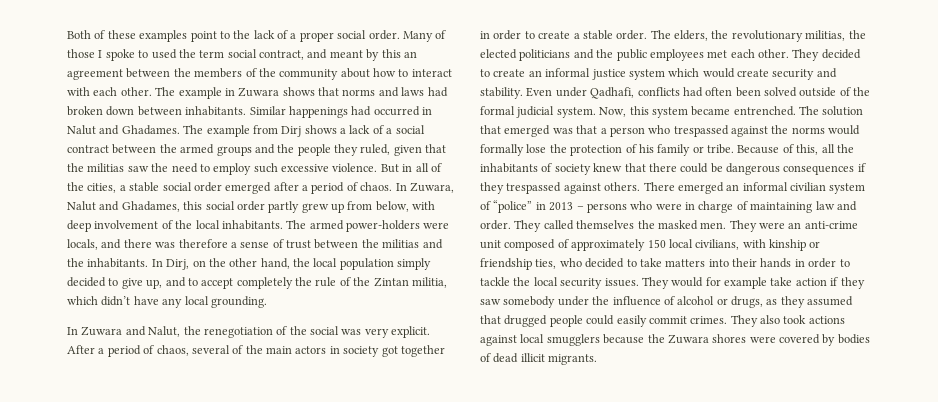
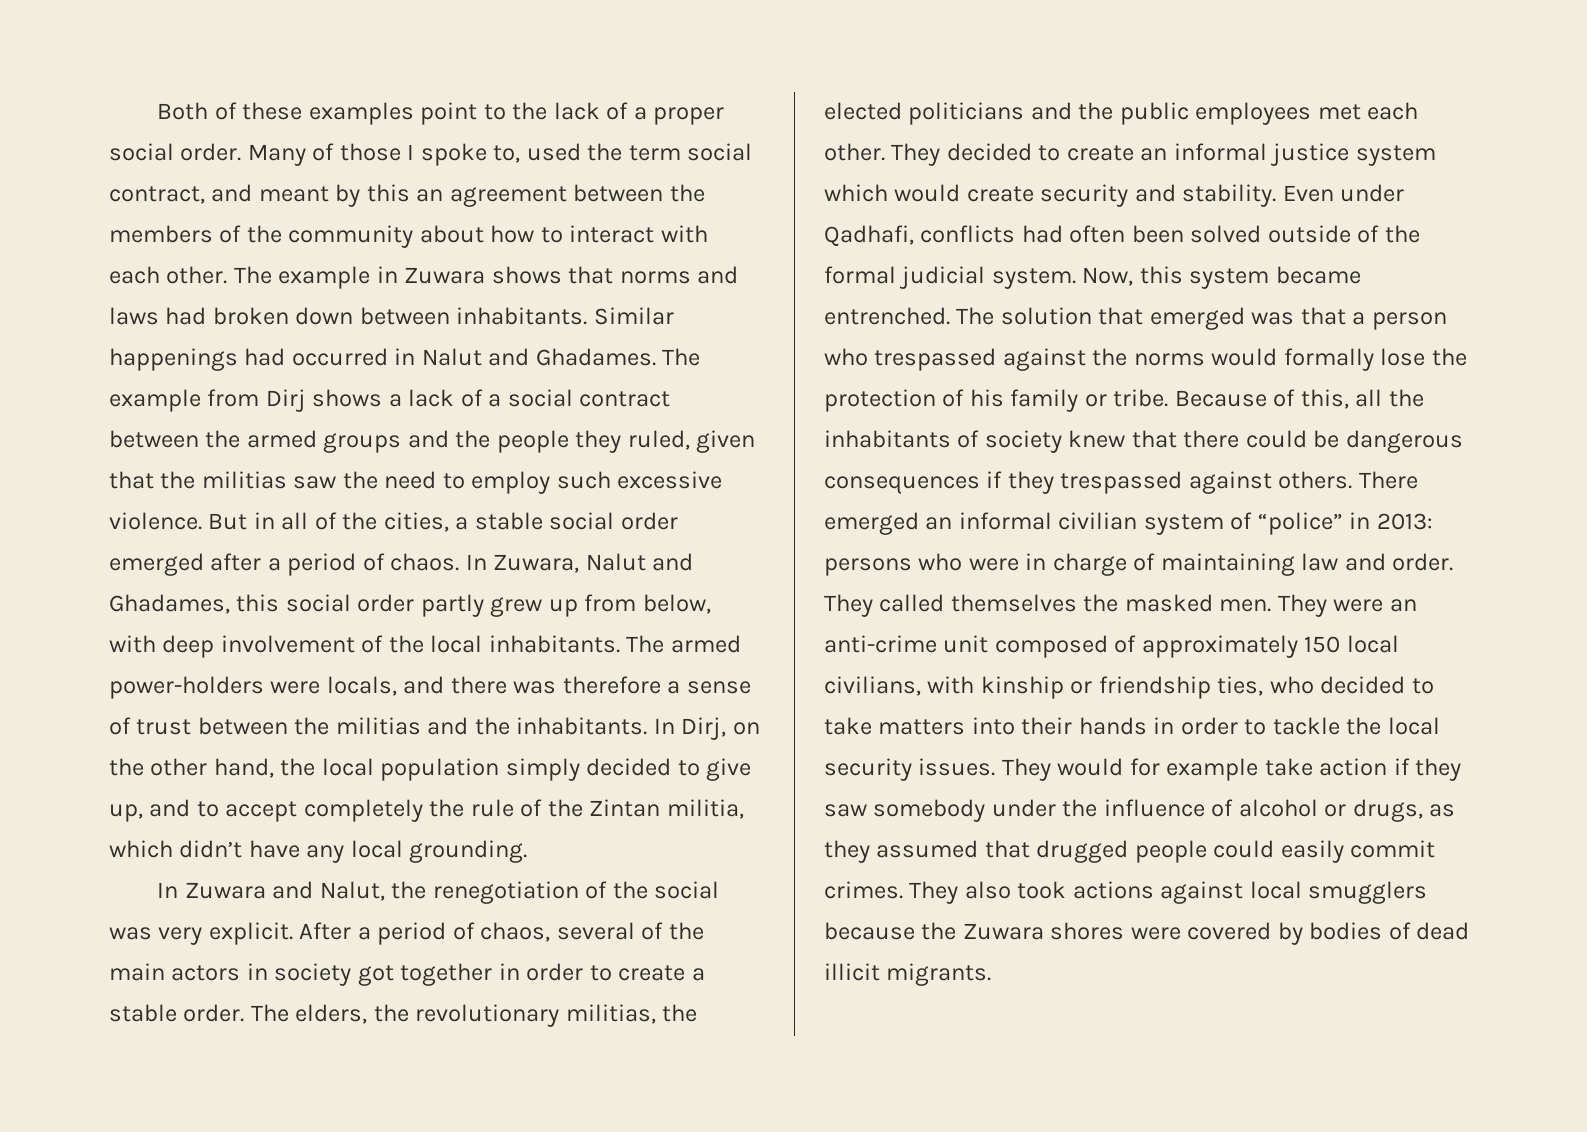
- Many of those I spoke to used the term social contract, and meant by this an agreement between the members of the community about how to interact with each other.
+ Many of those I spoke to, used the term social contract, and meant by this an agreement between the members of the community about how to interact with each other.
- There emerged an informal civilian system of “police” in 2013 – persons who were in charge of maintaining law and order.
+ There emerged an informal civilian system of “police” in 2013: persons who were in charge of maintaining law and order.

